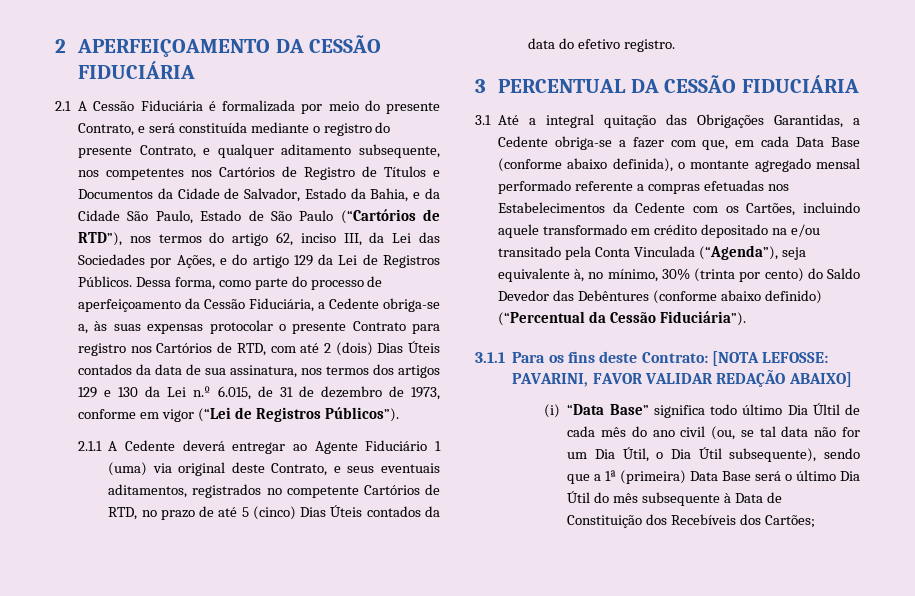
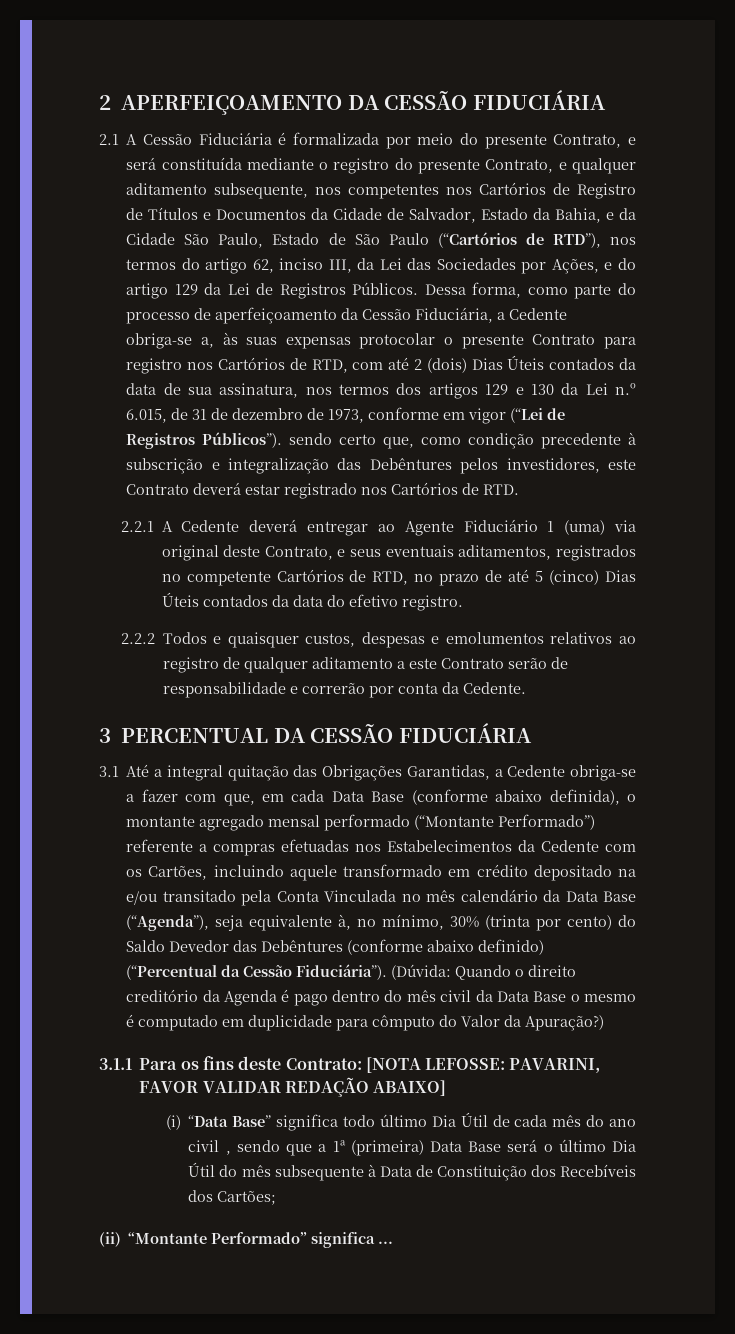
- Dessa forma, como parte do processo de aperfeiçoamento da Cessão Fiduciária, a Cedente obriga-se a, às suas expensas protocolar o presente Contrato para registro nos Cartórios de RTD, com até 2 (dois) Dias Úteis contados da data de sua assinatura, nos termos dos artigos 129 e 130 da Lei n.º 6.015, de 31 de dezembro de 1973, conforme em vigor (“Lei de Registros Públicos”).
- 2.1.1 A Cedente deverá entregar ao Agente Fiduciário 1 (uma) via original deste Contrato, e seus eventuais aditamentos, registrados no competente Cartórios de RTD, no prazo de até 5 (cinco) Dias Úteis contados da data do efetivo registro.
+ Dessa forma, como parte do processo de aperfeiçoamento da Cessão Fiduciária, a Cedente obriga-se a, às suas expensas protocolar o presente Contrato para registro nos Cartórios de RTD, com até 2 (dois) Dias Úteis contados da data de sua assinatura, nos termos dos artigos 129 e 130 da Lei n.º 6.015, de 31 de dezembro de 1973, conforme em vigor (“Lei de Registros Públicos”). sendo certo que, como condição precedente à subscrição e integralização das Debêntures pelos investidores, este Contrato deverá estar registrado nos Cartórios de RTD.
+ 2.2.1 A Cedente deverá entregar ao Agente Fiduciário 1 (uma) via original deste Contrato, e seus eventuais aditamentos, registrados no competente Cartórios de RTD, no prazo de até 5 (cinco) Dias Úteis contados da data do efetivo registro.
+ 2.2.2 Todos e quaisquer custos, despesas e emolumentos relativos ao registro de qualquer aditamento a este Contrato serão de responsabilidade e correrão por conta da Cedente.
- 3.1 Até a integral quitação das Obrigações Garantidas, a Cedente obriga-se a fazer com que, em cada Data Base (conforme abaixo definida), o montante agregado mensal performado referente a compras efetuadas nos Estabelecimentos da Cedente com os Cartões, incluindo aquele transformado em crédito depositado na e/ou transitado pela Conta Vinculada (“Agenda”), seja equivalente à, no mínimo, 30% (trinta por cento) do Saldo Devedor das Debêntures (conforme abaixo definido) (“Percentual da Cessão Fiduciária”).
+ 3.1 Até a integral quitação das Obrigações Garantidas, a Cedente obriga-se a fazer com que, em cada Data Base (conforme abaixo definida), o montante agregado mensal performado (“Montante Performado”) referente a compras efetuadas nos Estabelecimentos da Cedente com os Cartões, incluindo aquele transformado em crédito depositado na e/ou transitado pela Conta Vinculada no mês calendário da Data Base (“Agenda”), seja equivalente à, no mínimo, 30% (trinta por cento) do Saldo Devedor das Debêntures (conforme abaixo definido) (“Percentual da Cessão Fiduciária”). (Dúvida: Quando o direito creditório da Agenda é pago dentro do mês civil da Data Base o mesmo é computado em duplicidade para cômputo do Valor da Apuração?)
- (i) “Data Base” significa todo último Dia Últil de cada mês do ano civil (ou, se tal data não for um Dia Útil, o Dia Útil subsequente), sendo que a 1ª (primeira) Data Base será o último Dia Útil do mês subsequente à Data de Constituição dos Recebíveis dos Cartões;
+ (i) “Data Base” significa todo último Dia Útil de cada mês do ano civil , sendo que a 1ª (primeira) Data Base será o último Dia Útil do mês subsequente à Data de Constituição dos Recebíveis dos Cartões;
+ (ii) “Montante Performado” significa ...

